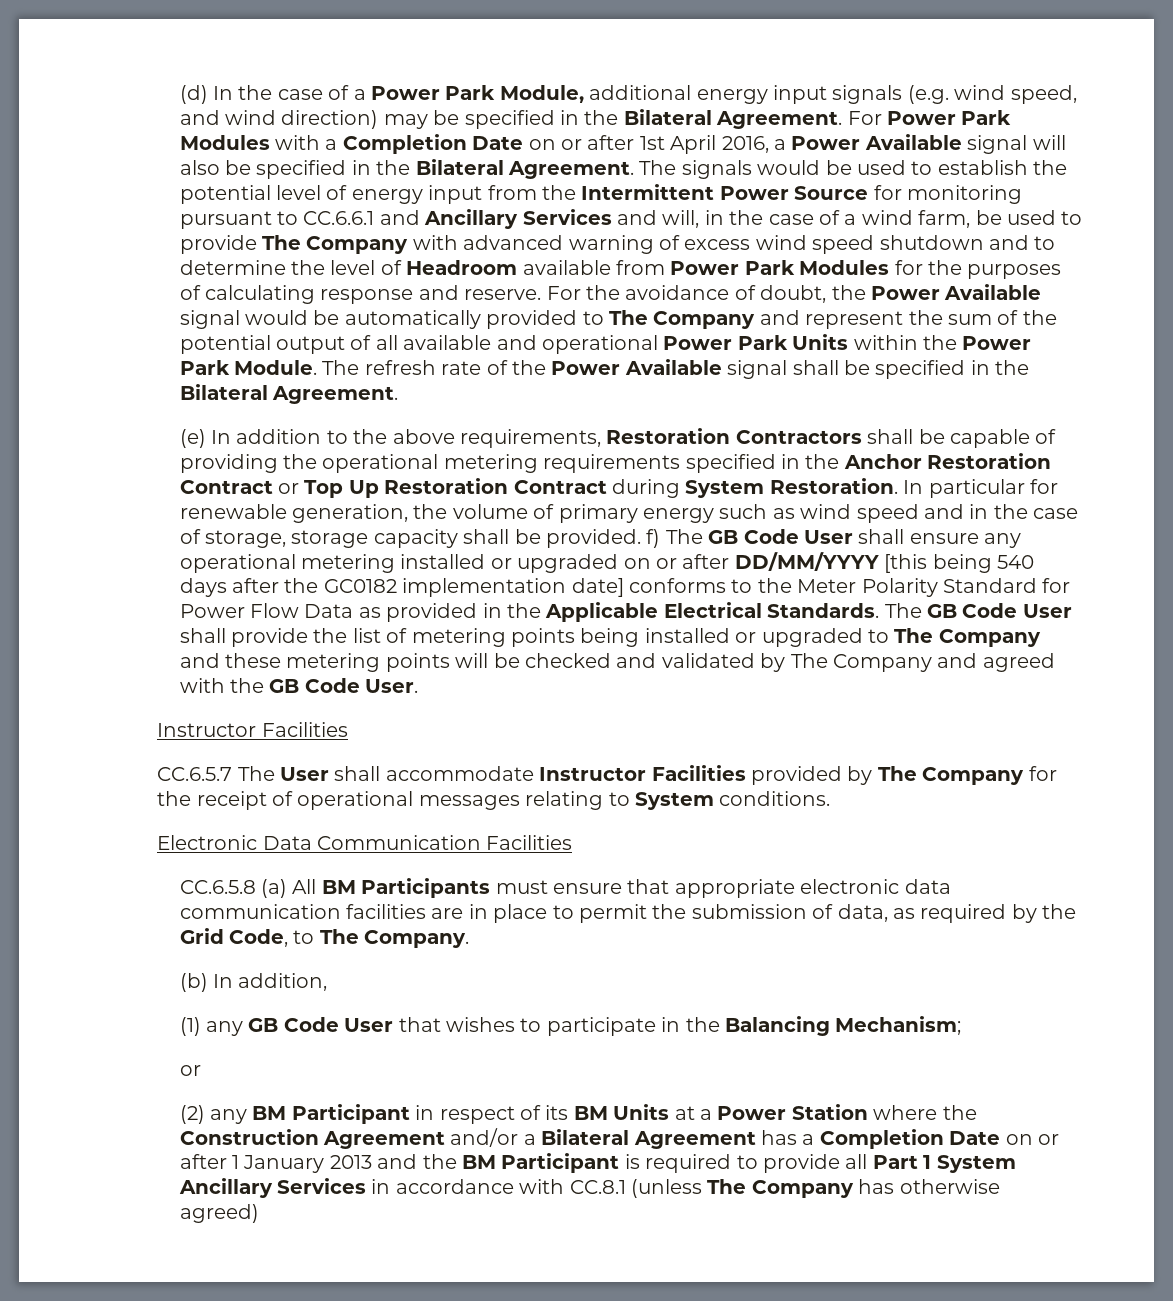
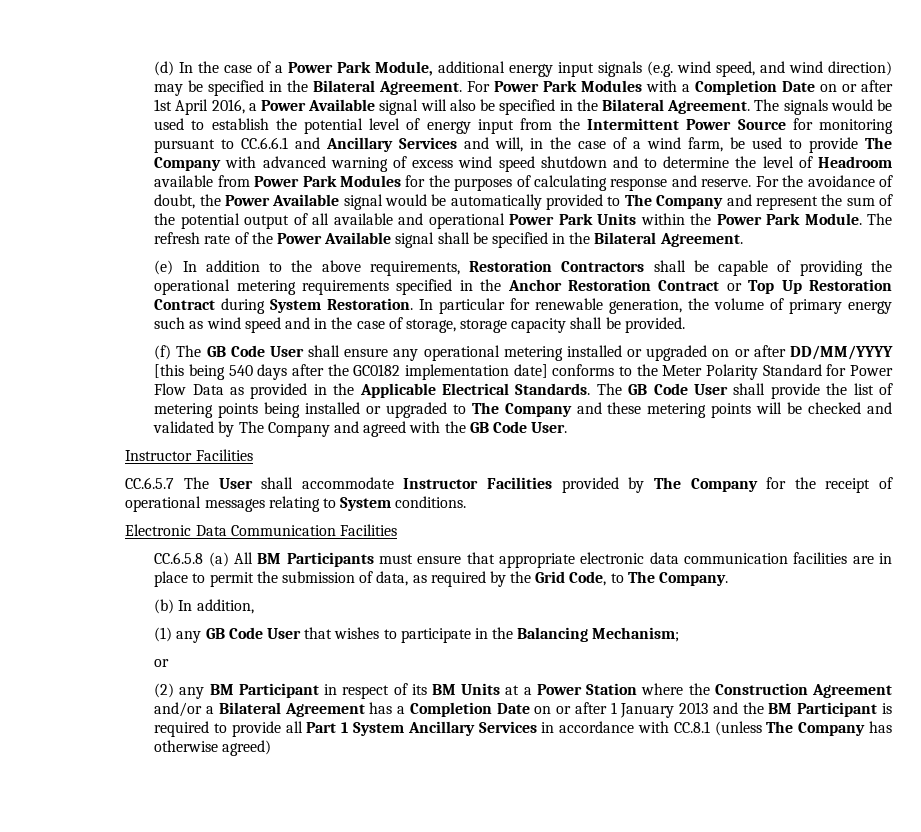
- In particular for renewable generation, the volume of primary energy such as wind speed and in the case of storage, storage capacity shall be provided. f) The GB Code User shall ensure any operational metering installed or upgraded on or after DD/MM/YYYY [this being 540 days after the GC0182 implementation date] conforms to the Meter Polarity Standard for Power Flow Data as provided in the Applicable Electrical Standards.
+ In particular for renewable generation, the volume of primary energy such as wind speed and in the case of storage, storage capacity shall be provided.
+ (f) The GB Code User shall ensure any operational metering installed or upgraded on or after DD/MM/YYYY [this being 540 days after the GC0182 implementation date] conforms to the Meter Polarity Standard for Power Flow Data as provided in the Applicable Electrical Standards.

